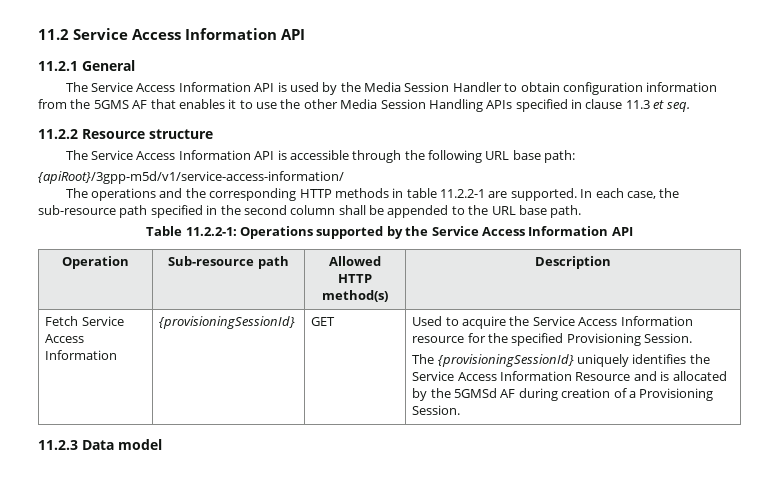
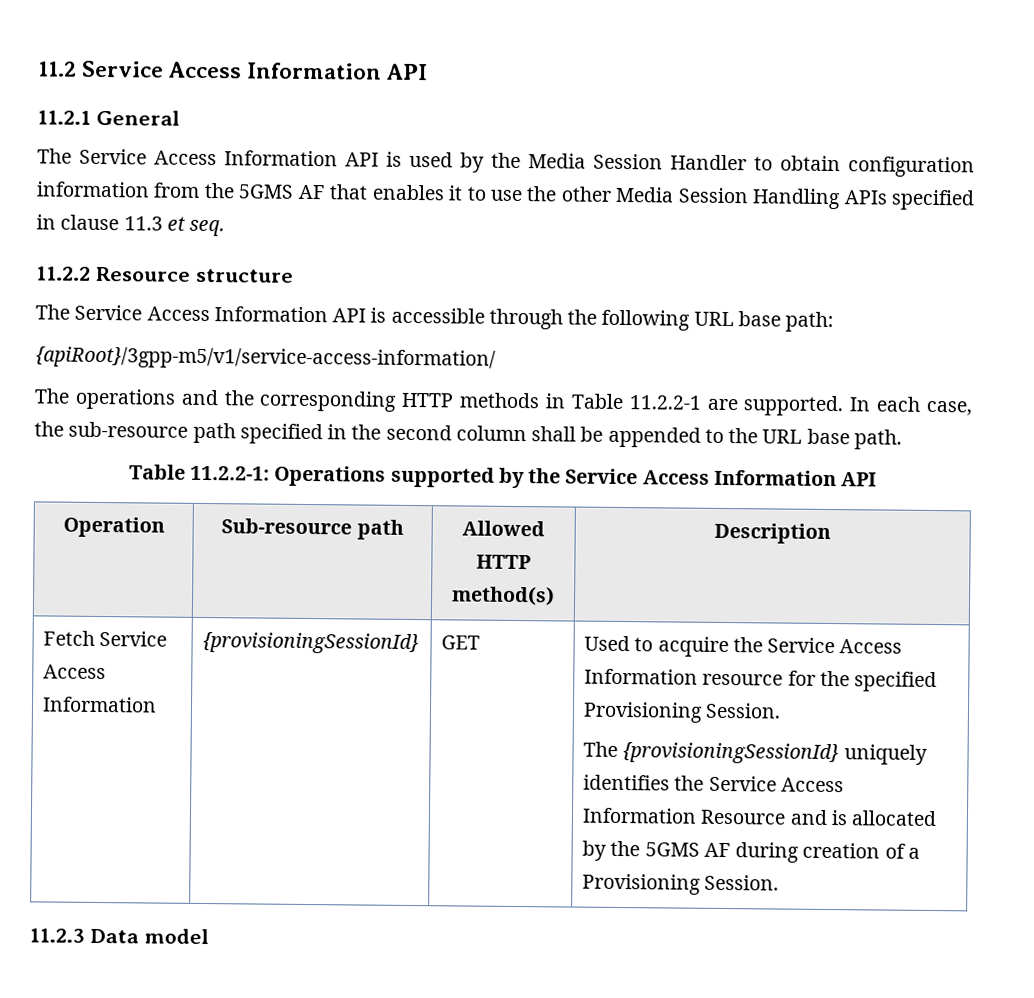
- {apiRoot}/3gpp-m5d/v1/service-access-information/
+ {apiRoot}/3gpp-m5/v1/service-access-information/
- The operations and the corresponding HTTP methods in table 11.2.2-1 are supported.
+ The operations and the corresponding HTTP methods in Table 11.2.2-1 are supported.
- The {provisioningSessionId} uniquely identifies the Service Access Information Resource and is allocated by the 5GMSd AF during creation of a Provisioning Session.
+ The {provisioningSessionId} uniquely identifies the Service Access Information Resource and is allocated by the 5GMS AF during creation of a Provisioning Session.

